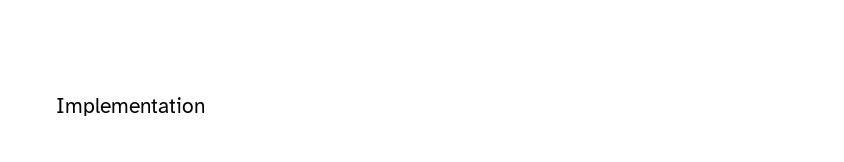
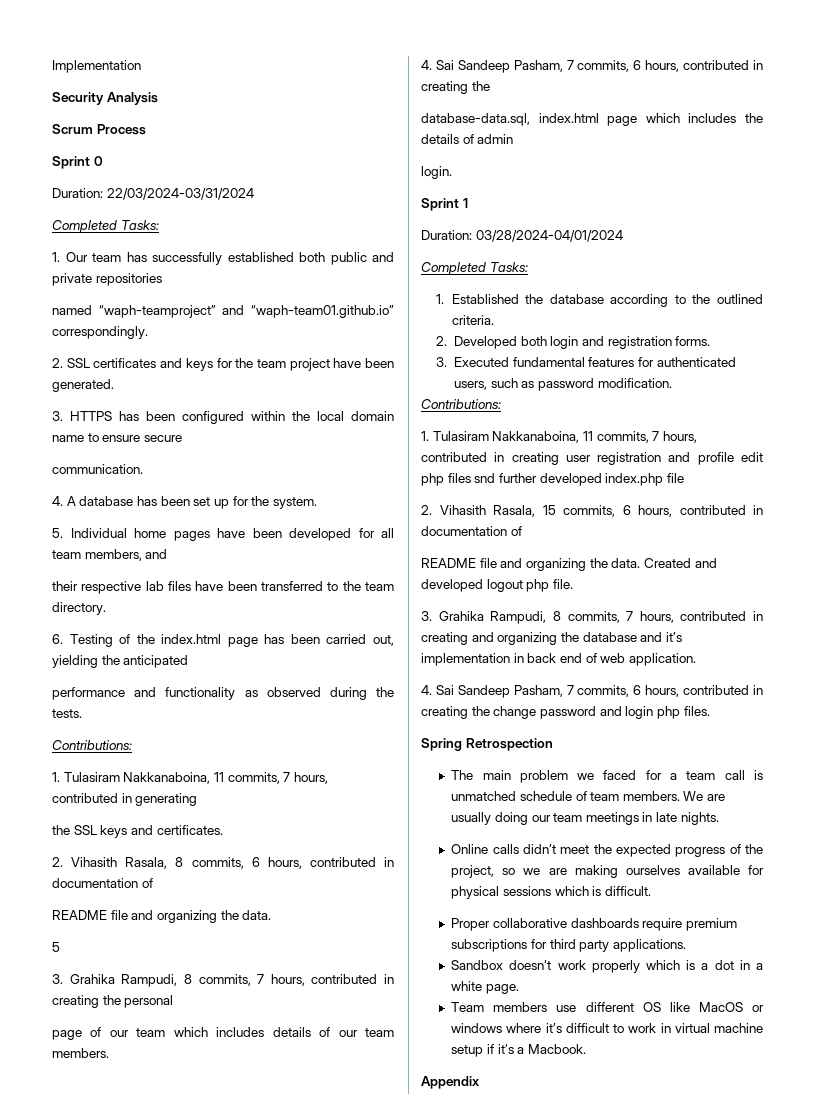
+ Security Analysis
+ Scrum Process
+ Sprint 0
+ Duration: 22/03/2024-03/31/2024
+ Completed Tasks:
+ 1. Our team has successfully established both public and private repositories
+ named “waph-teamproject” and “waph-team01.github.io” correspondingly.
+ 2. SSL certificates and keys for the team project have been generated.
+ 3. HTTPS has been configured within the local domain name to ensure secure
+ communication.
+ 4. A database has been set up for the system.
+ 5. Individual home pages have been developed for all team members, and
+ their respective lab files have been transferred to the team directory.
+ 6. Testing of the index.html page has been carried out, yielding the anticipated
+ performance and functionality as observed during the tests.
+ Contributions:
+ 1. Tulasiram Nakkanaboina, 11 commits, 7 hours, contributed in generating
+ the SSL keys and certificates.
+ 2. Vihasith Rasala, 8 commits, 6 hours, contributed in documentation of
+ README file and organizing the data.
+ 5
+ 3. Grahika Rampudi, 8 commits, 7 hours, contributed in creating the personal
+ page of our team which includes details of our team members.
+ 4. Sai Sandeep Pasham, 7 commits, 6 hours, contributed in creating the
+ database-data.sql, index.html page which includes the details of admin
+ login.
+ Sprint 1
+ Duration: 03/28/2024-04/01/2024
+ Completed Tasks:
+ 1. Established the database according to the outlined criteria.
+ 2. Developed both login and registration forms.
+ 3. Executed fundamental features for authenticated users, such as password modification.
+ Contributions:
+ 1. Tulasiram Nakkanaboina, 11 commits, 7 hours, contributed in creating user registration and profile edit php files snd further developed index.php file
+ 2. Vihasith Rasala, 15 commits, 6 hours, contributed in documentation of
+ README file and organizing the data. Created and developed logout php file.
+ 3. Grahika Rampudi, 8 commits, 7 hours, contributed in creating and organizing the database and it’s implementation in back end of web application.
+ 4. Sai Sandeep Pasham, 7 commits, 6 hours, contributed in creating the change password and login php files.
+ Spring Retrospection
+ The main problem we faced for a team call is unmatched schedule of team members. We are usually doing our team meetings in late nights.
+ Online calls didn’t meet the expected progress of the project, so we are making ourselves available for physical sessions which is difficult.
+ Proper collaborative dashboards require premium subscriptions for third party applications.
+ Sandbox doesn’t work properly which is a dot in a white page.
+ Team members use different OS like MacOS or windows where it’s difficult to work in virtual machine setup if it’s a Macbook.
+ Appendix

